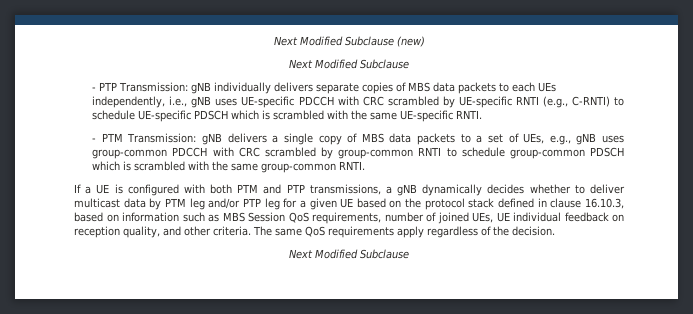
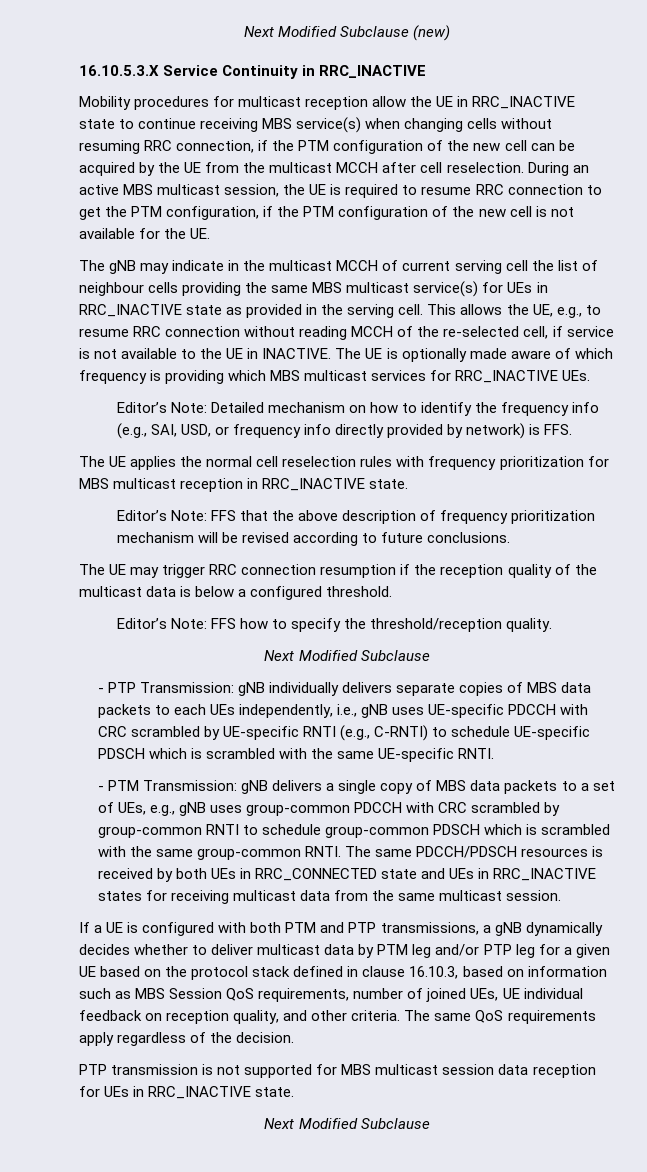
+ 16.10.5.3.X Service Continuity in RRC_INACTIVE
+ Mobility procedures for multicast reception allow the UE in RRC_INACTIVE state to continue receiving MBS service(s) when changing cells without resuming RRC connection, if the PTM configuration of the new cell can be acquired by the UE from the multicast MCCH after cell reselection. During an active MBS multicast session, the UE is required to resume RRC connection to get the PTM configuration, if the PTM configuration of the new cell is not available for the UE.
+ The gNB may indicate in the multicast MCCH of current serving cell the list of neighbour cells providing the same MBS multicast service(s) for UEs in RRC_INACTIVE state as provided in the serving cell. This allows the UE, e.g., to resume RRC connection without reading MCCH of the re-selected cell, if service is not available to the UE in INACTIVE. The UE is optionally made aware of which frequency is providing which MBS multicast services for RRC_INACTIVE UEs.
+ Editor’s Note: Detailed mechanism on how to identify the frequency info (e.g., SAI, USD, or frequency info directly provided by network) is FFS.
+ The UE applies the normal cell reselection rules with frequency prioritization for MBS multicast reception in RRC_INACTIVE state.
+ Editor’s Note: FFS that the above description of frequency prioritization mechanism will be revised according to future conclusions.
+ The UE may trigger RRC connection resumption if the reception quality of the multicast data is below a configured threshold.
+ Editor’s Note: FFS how to specify the threshold/reception quality.
+ The same PDCCH/PDSCH resources is received by both UEs in RRC_CONNECTED state and UEs in RRC_INACTIVE states for receiving multicast data from the same multicast session.
+ PTP transmission is not supported for MBS multicast session data reception for UEs in RRC_INACTIVE state.

